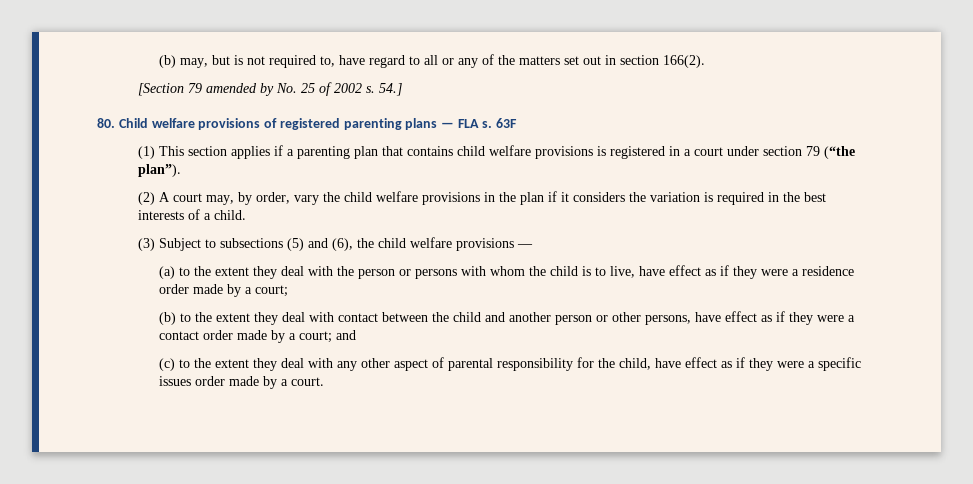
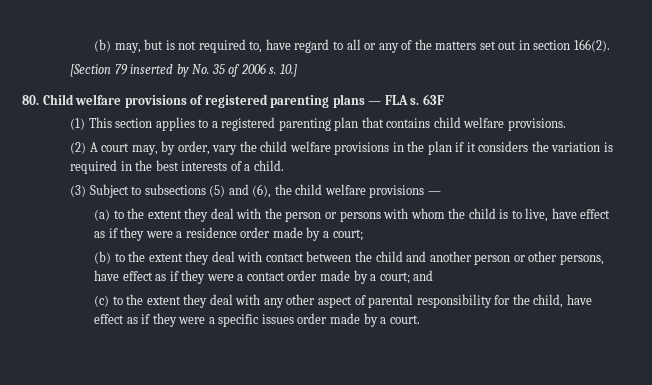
- [Section 79 amended by No. 25 of 2002 s. 54.]
+ [Section 79 inserted by No. 35 of 2006 s. 10.]
- (1) This section applies if a parenting plan that contains child welfare provisions is registered in a court under section 79 (“the plan”).
+ (1) This section applies to a registered parenting plan that contains child welfare provisions.

